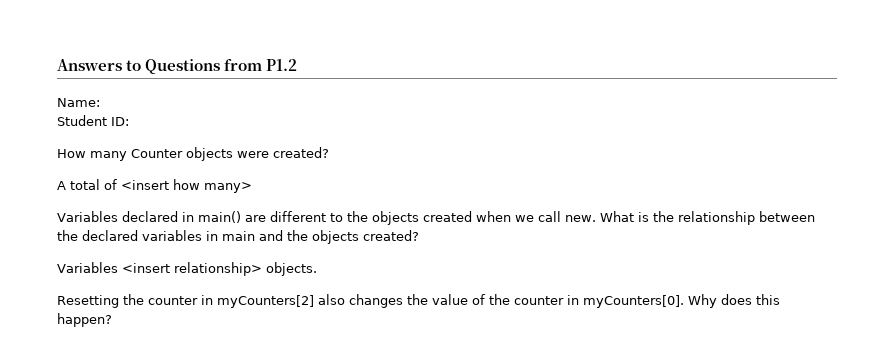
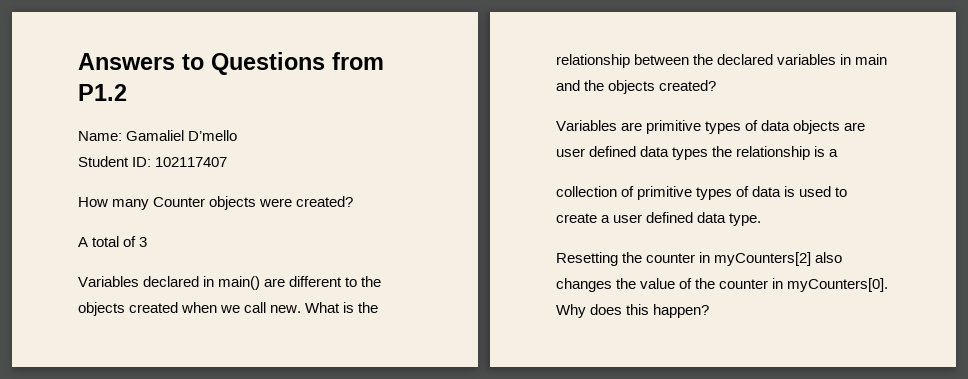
- Name:
+ Name: Gamaliel D’mello
- Student ID:
+ Student ID: 102117407
- A total of <insert how many>
+ A total of 3
- Variables <insert relationship> objects.
+ Variables are primitive types of data objects are user defined data types the relationship is a
+ collection of primitive types of data is used to create a user defined data type.

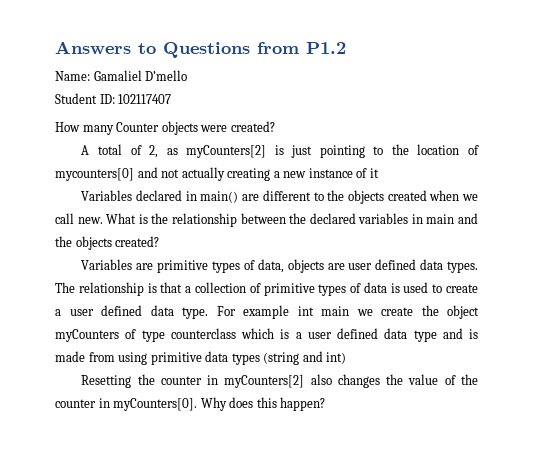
- A total of 3
+ A total of 2, as myCounters[2] is just pointing to the location of mycounters[0] and not actually creating a new instance of it
- Variables are primitive types of data objects are user defined data types the relationship is a
- collection of primitive types of data is used to create a user defined data type.
+ Variables are primitive types of data, objects are user defined data types. The relationship is that a collection of primitive types of data is used to create a user defined data type. For example int main we create the object myCounters of type counterclass which is a user defined data type and is made from using primitive data types (string and int)

